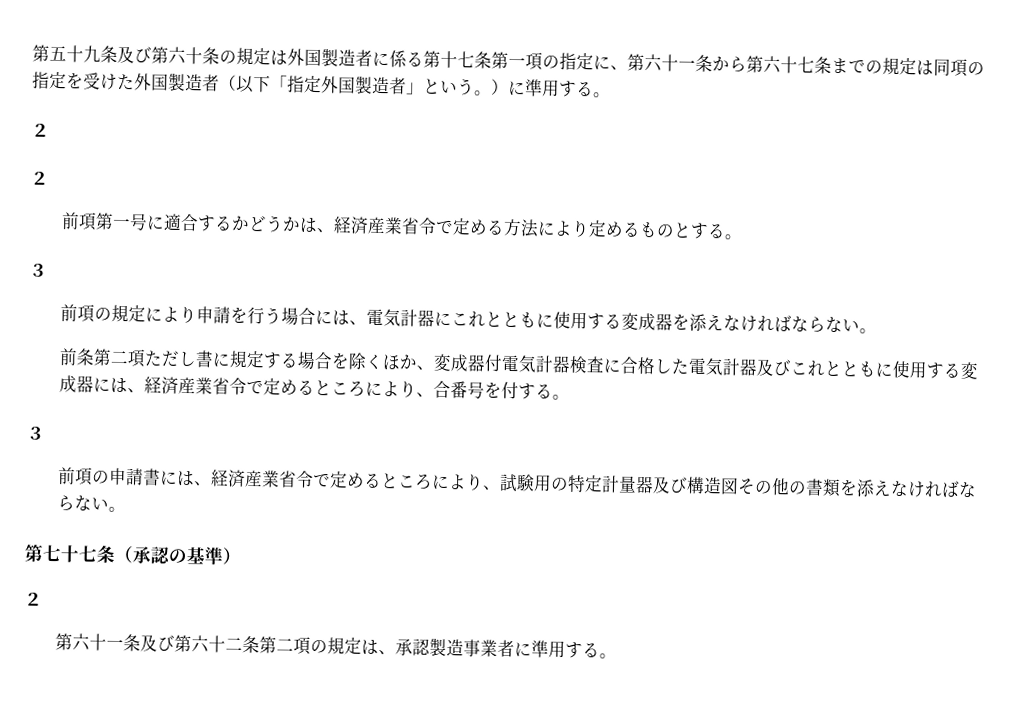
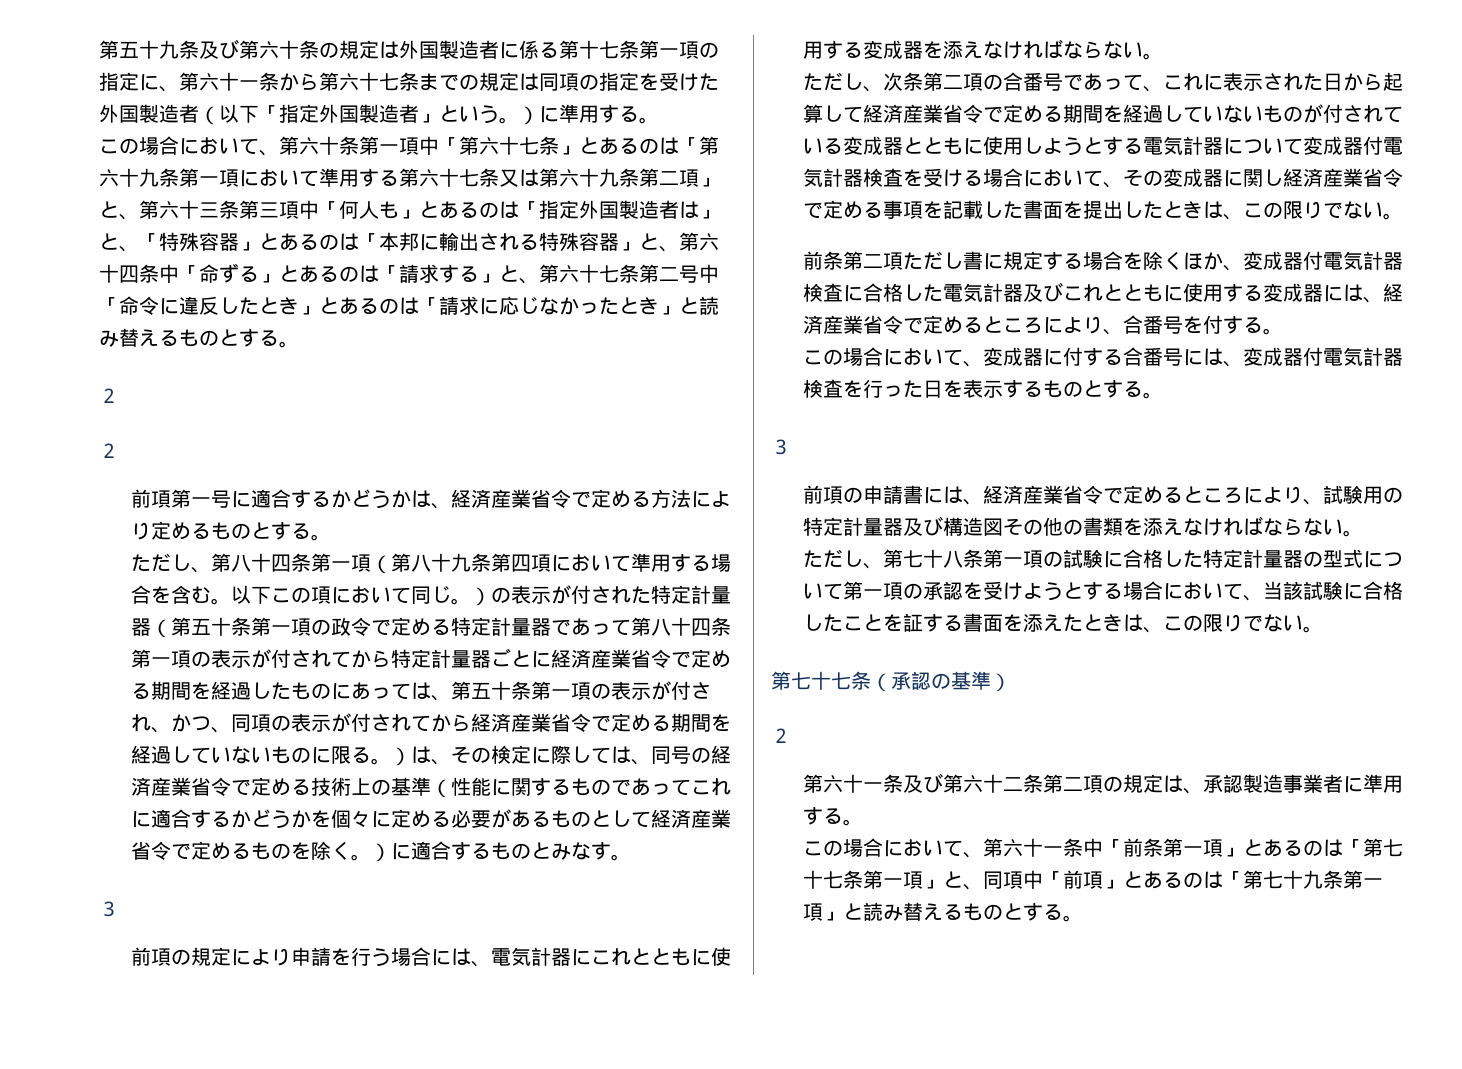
+ この場合において、第六十条第一項中「第六十七条」とあるのは「第六十九条第一項において準用する第六十七条又は第六十九条第二項」と、第六十三条第三項中「何人も」とあるのは「指定外国製造者は」と、「特殊容器」とあるのは「本邦に輸出される特殊容器」と、第六十四条中「命ずる」とあるのは「請求する」と、第六十七条第二号中「命令に違反したとき」とあるのは「請求に応じなかったとき」と読み替えるものとする。
+ ただし、第八十四条第一項（第八十九条第四項において準用する場合を含む。以下この項において同じ。）の表示が付された特定計量器（第五十条第一項の政令で定める特定計量器であって第八十四条第一項の表示が付されてから特定計量器ごとに経済産業省令で定める期間を経過したものにあっては、第五十条第一項の表示が付され、かつ、同項の表示が付されてから経済産業省令で定める期間を経過していないものに限る。）は、その検定に際しては、同号の経済産業省令で定める技術上の基準（性能に関するものであってこれに適合するかどうかを個々に定める必要があるものとして経済産業省令で定めるものを除く。）に適合するものとみなす。
+ ただし、次条第二項の合番号であって、これに表示された日から起算して経済産業省令で定める期間を経過していないものが付されている変成器とともに使用しようとする電気計器について変成器付電気計器検査を受ける場合において、その変成器に関し経済産業省令で定める事項を記載した書面を提出したときは、この限りでない。
+ この場合において、変成器に付する合番号には、変成器付電気計器検査を行った日を表示するものとする。
+ ただし、第七十八条第一項の試験に合格した特定計量器の型式について第一項の承認を受けようとする場合において、当該試験に合格したことを証する書面を添えたときは、この限りでない。
+ この場合において、第六十一条中「前条第一項」とあるのは「第七十七条第一項」と、同項中「前項」とあるのは「第七十九条第一項」と読み替えるものとする。

